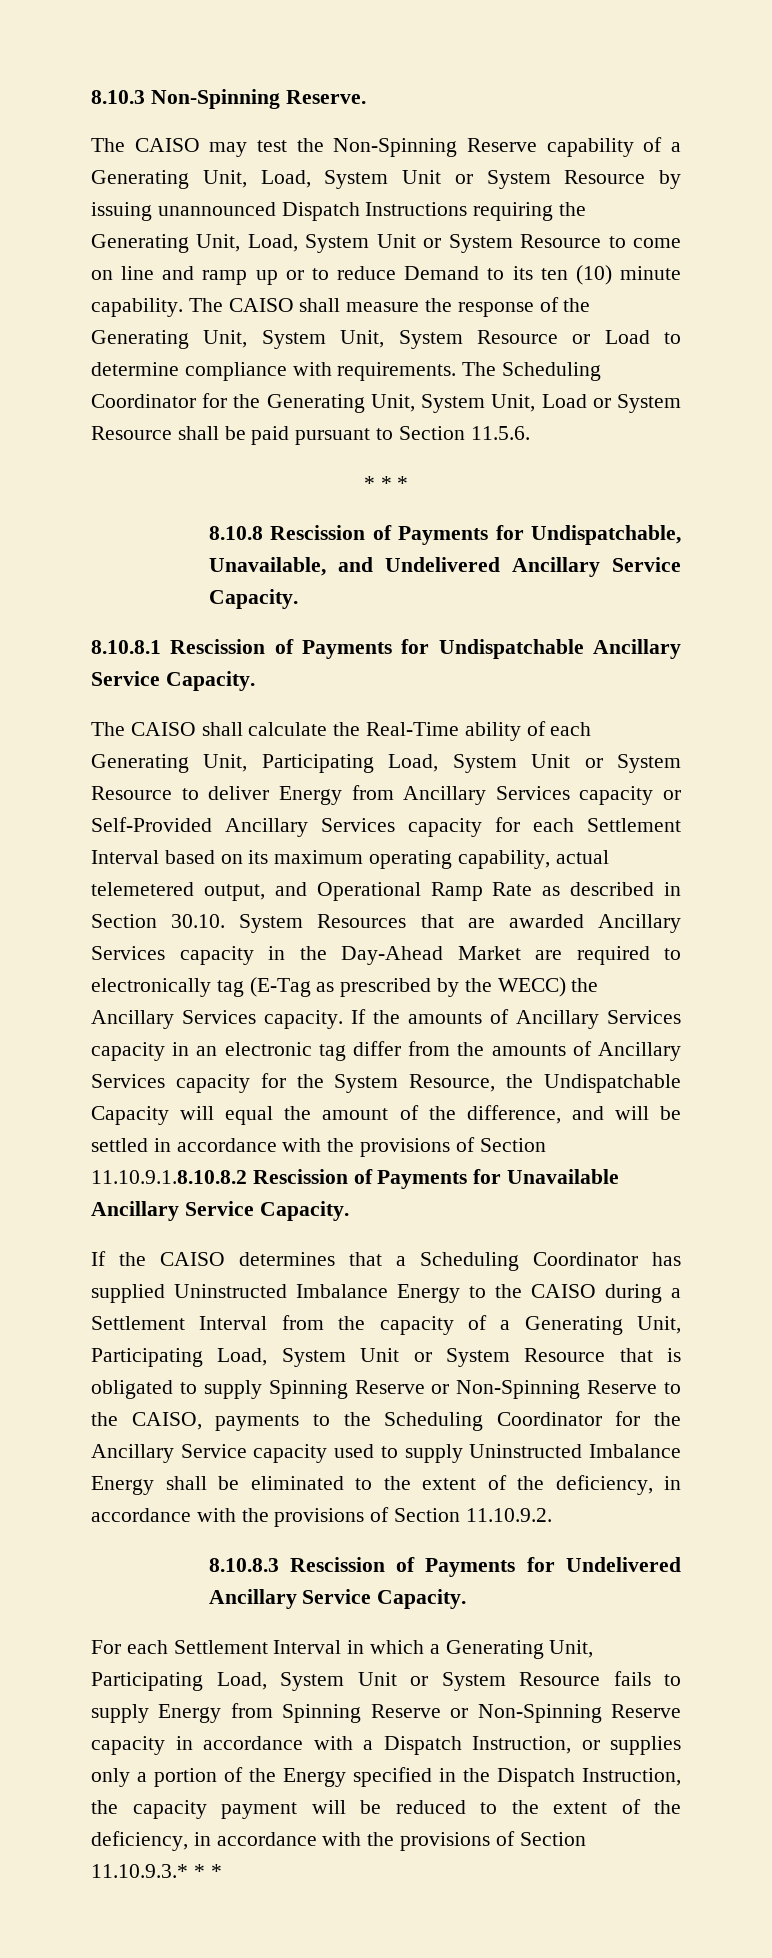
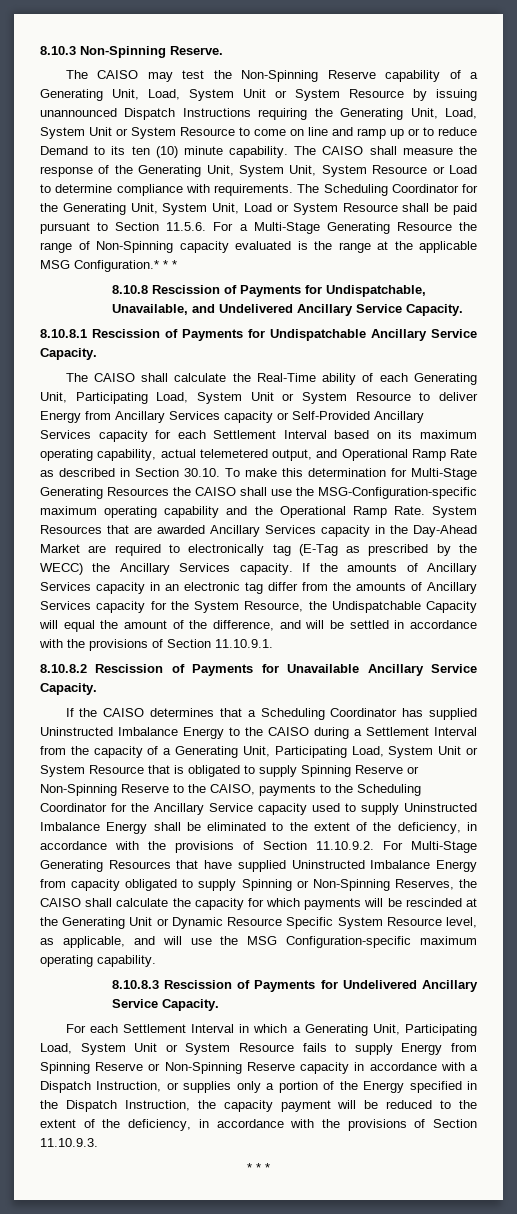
- The Scheduling Coordinator for the Generating Unit, System Unit, Load or System Resource shall be paid pursuant to Section 11.5.6.
- * * *
+ The Scheduling Coordinator for the Generating Unit, System Unit, Load or System Resource shall be paid pursuant to Section 11.5.6. For a Multi-Stage Generating Resource the range of Non-Spinning capacity evaluated is the range at the applicable MSG Configuration.* * *
- The CAISO shall calculate the Real-Time ability of each Generating Unit, Participating Load, System Unit or System Resource to deliver Energy from Ancillary Services capacity or Self-Provided Ancillary Services capacity for each Settlement Interval based on its maximum operating capability, actual telemetered output, and Operational Ramp Rate as described in Section 30.10. System Resources that are awarded Ancillary Services capacity in the Day-Ahead Market are required to electronically tag (E-Tag as prescribed by the WECC) the Ancillary Services capacity.
+ The CAISO shall calculate the Real-Time ability of each Generating Unit, Participating Load, System Unit or System Resource to deliver Energy from Ancillary Services capacity or Self-Provided Ancillary Services capacity for each Settlement Interval based on its maximum operating capability, actual telemetered output, and Operational Ramp Rate as described in Section 30.10. To make this determination for Multi-Stage Generating Resources the CAISO shall use the MSG-Configuration-specific maximum operating capability and the Operational Ramp Rate. System Resources that are awarded Ancillary Services capacity in the Day-Ahead Market are required to electronically tag (E-Tag as prescribed by the WECC) the Ancillary Services capacity.
- If the amounts of Ancillary Services capacity in an electronic tag differ from the amounts of Ancillary Services capacity for the System Resource, the Undispatchable Capacity will equal the amount of the difference, and will be settled in accordance with the provisions of Section 11.10.9.1.8.10.8.2 Rescission of Payments for Unavailable Ancillary Service Capacity.
+ If the amounts of Ancillary Services capacity in an electronic tag differ from the amounts of Ancillary Services capacity for the System Resource, the Undispatchable Capacity will equal the amount of the difference, and will be settled in accordance with the provisions of Section 11.10.9.1.
+ 8.10.8.2 Rescission of Payments for Unavailable Ancillary Service Capacity.
- If the CAISO determines that a Scheduling Coordinator has supplied Uninstructed Imbalance Energy to the CAISO during a Settlement Interval from the capacity of a Generating Unit, Participating Load, System Unit or System Resource that is obligated to supply Spinning Reserve or Non-Spinning Reserve to the CAISO, payments to the Scheduling Coordinator for the Ancillary Service capacity used to supply Uninstructed Imbalance Energy shall be eliminated to the extent of the deficiency, in accordance with the provisions of Section 11.10.9.2.
+ If the CAISO determines that a Scheduling Coordinator has supplied Uninstructed Imbalance Energy to the CAISO during a Settlement Interval from the capacity of a Generating Unit, Participating Load, System Unit or System Resource that is obligated to supply Spinning Reserve or Non-Spinning Reserve to the CAISO, payments to the Scheduling Coordinator for the Ancillary Service capacity used to supply Uninstructed Imbalance Energy shall be eliminated to the extent of the deficiency, in accordance with the provisions of Section 11.10.9.2. For Multi-Stage Generating Resources that have supplied Uninstructed Imbalance Energy from capacity obligated to supply Spinning or Non-Spinning Reserves, the CAISO shall calculate the capacity for which payments will be rescinded at the Generating Unit or Dynamic Resource Specific System Resource level, as applicable, and will use the MSG Configuration-specific maximum operating capability.
- For each Settlement Interval in which a Generating Unit, Participating Load, System Unit or System Resource fails to supply Energy from Spinning Reserve or Non-Spinning Reserve capacity in accordance with a Dispatch Instruction, or supplies only a portion of the Energy specified in the Dispatch Instruction, the capacity payment will be reduced to the extent of the deficiency, in accordance with the provisions of Section 11.10.9.3.* * *
+ For each Settlement Interval in which a Generating Unit, Participating Load, System Unit or System Resource fails to supply Energy from Spinning Reserve or Non-Spinning Reserve capacity in accordance with a Dispatch Instruction, or supplies only a portion of the Energy specified in the Dispatch Instruction, the capacity payment will be reduced to the extent of the deficiency, in accordance with the provisions of Section 11.10.9.3.
+ * * *

